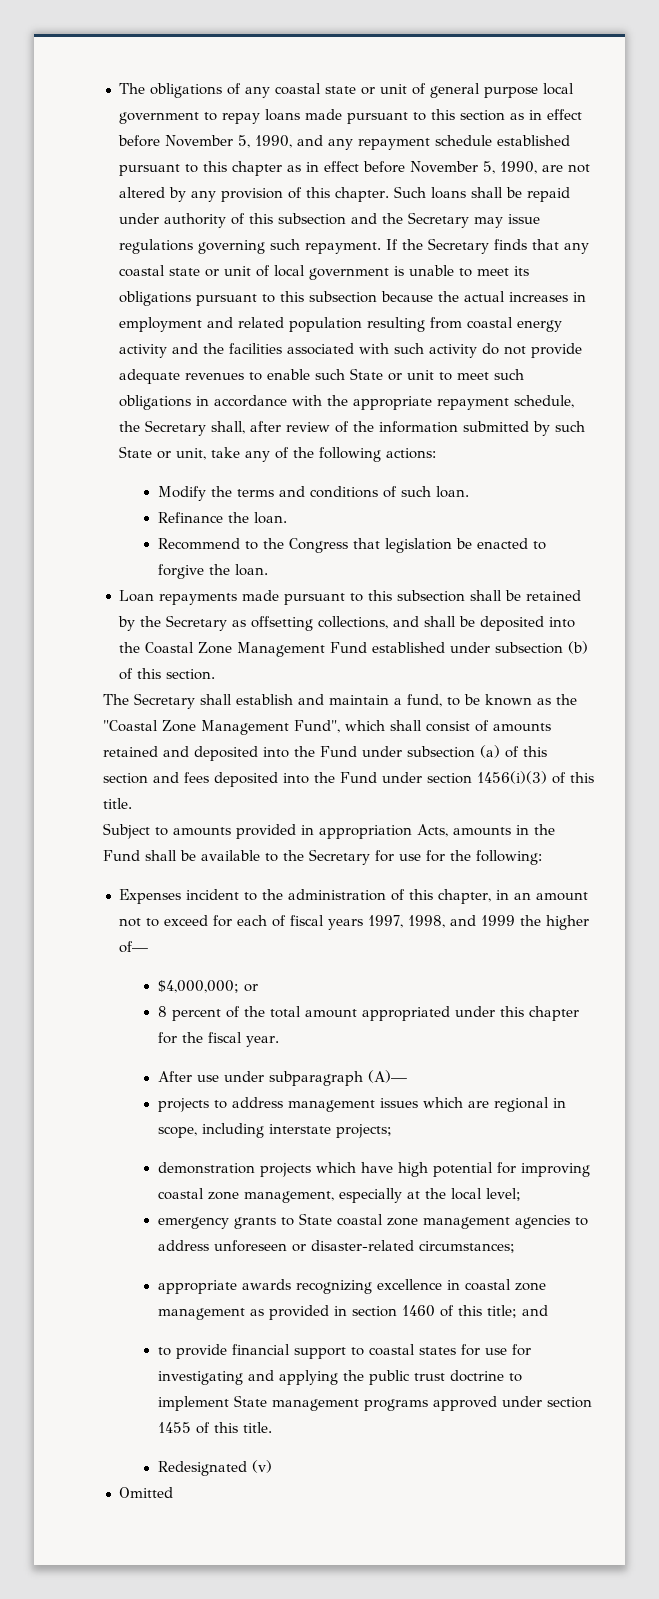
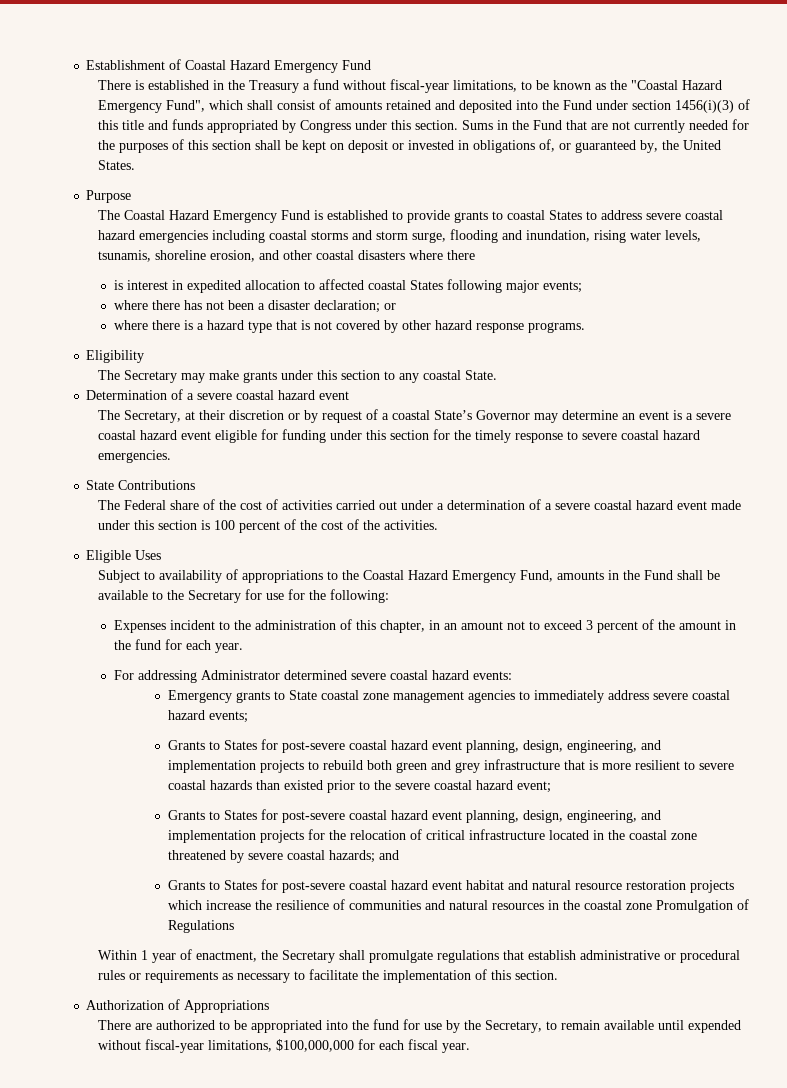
- The obligations of any coastal state or unit of general purpose local government to repay loans made pursuant to this section as in effect before November 5, 1990, and any repayment schedule established pursuant to this chapter as in effect before November 5, 1990, are not altered by any provision of this chapter. Such loans shall be repaid under authority of this subsection and the Secretary may issue regulations governing such repayment. If the Secretary finds that any coastal state or unit of local government is unable to meet its obligations pursuant to this subsection because the actual increases in employment and related population resulting from coastal energy activity and the facilities associated with such activity do not provide adequate revenues to enable such State or unit to meet such obligations in accordance with the appropriate repayment schedule, the Secretary shall, after review of the information submitted by such State or unit, take any of the following actions:
- Modify the terms and conditions of such loan.
- Refinance the loan.
- Recommend to the Congress that legislation be enacted to forgive the loan.
- Loan repayments made pursuant to this subsection shall be retained by the Secretary as offsetting collections, and shall be deposited into the Coastal Zone Management Fund established under subsection (b) of this section.
- The Secretary shall establish and maintain a fund, to be known as the "Coastal Zone Management Fund", which shall consist of amounts retained and deposited into the Fund under subsection (a) of this section and fees deposited into the Fund under section 1456(i)(3) of this title.
- Subject to amounts provided in appropriation Acts, amounts in the Fund shall be available to the Secretary for use for the following:
+ Establishment of Coastal Hazard Emergency Fund
+ There is established in the Treasury a fund without fiscal-year limitations, to be known as the "Coastal Hazard Emergency Fund", which shall consist of amounts retained and deposited into the Fund under section 1456(i)(3) of this title and funds appropriated by Congress under this section. Sums in the Fund that are not currently needed for the purposes of this section shall be kept on deposit or invested in obligations of, or guaranteed by, the United States.
+ Purpose
+ The Coastal Hazard Emergency Fund is established to provide grants to coastal States to address severe coastal hazard emergencies including coastal storms and storm surge, flooding and inundation, rising water levels, tsunamis, shoreline erosion, and other coastal disasters where there
+ is interest in expedited allocation to affected coastal States following major events;
+ where there has not been a disaster declaration; or
+ where there is a hazard type that is not covered by other hazard response programs.
+ Eligibility
+ The Secretary may make grants under this section to any coastal State.
+ Determination of a severe coastal hazard event
+ The Secretary, at their discretion or by request of a coastal State’s Governor may determine an event is a severe coastal hazard event eligible for funding under this section for the timely response to severe coastal hazard emergencies.
+ State Contributions
+ The Federal share of the cost of activities carried out under a determination of a severe coastal hazard event made under this section is 100 percent of the cost of the activities.
+ Eligible Uses
+ Subject to availability of appropriations to the Coastal Hazard Emergency Fund, amounts in the Fund shall be available to the Secretary for use for the following:
- Expenses incident to the administration of this chapter, in an amount not to exceed for each of fiscal years 1997, 1998, and 1999 the higher of—
- $4,000,000; or
- 8 percent of the total amount appropriated under this chapter for the fiscal year.
- After use under subparagraph (A)—
- projects to address management issues which are regional in scope, including interstate projects;
- demonstration projects which have high potential for improving coastal zone management, especially at the local level;
- emergency grants to State coastal zone management agencies to address unforeseen or disaster-related circumstances;
- appropriate awards recognizing excellence in coastal zone management as provided in section 1460 of this title; and
- to provide financial support to coastal states for use for investigating and applying the public trust doctrine to implement State management programs approved under section 1455 of this title.
- Redesignated (v)
- Omitted
+ Expenses incident to the administration of this chapter, in an amount not to exceed 3 percent of the amount in the fund for each year.
+ For addressing Administrator determined severe coastal hazard events:
+ Emergency grants to State coastal zone management agencies to immediately address severe coastal hazard events;
+ Grants to States for post-severe coastal hazard event planning, design, engineering, and implementation projects to rebuild both green and grey infrastructure that is more resilient to severe coastal hazards than existed prior to the severe coastal hazard event;
+ Grants to States for post-severe coastal hazard event planning, design, engineering, and implementation projects for the relocation of critical infrastructure located in the coastal zone threatened by severe coastal hazards; and
+ Grants to States for post-severe coastal hazard event habitat and natural resource restoration projects which increase the resilience of communities and natural resources in the coastal zone Promulgation of Regulations
+ Within 1 year of enactment, the Secretary shall promulgate regulations that establish administrative or procedural rules or requirements as necessary to facilitate the implementation of this section.
+ Authorization of Appropriations
+ There are authorized to be appropriated into the fund for use by the Secretary, to remain available until expended without fiscal-year limitations, $100,000,000 for each fiscal year.

